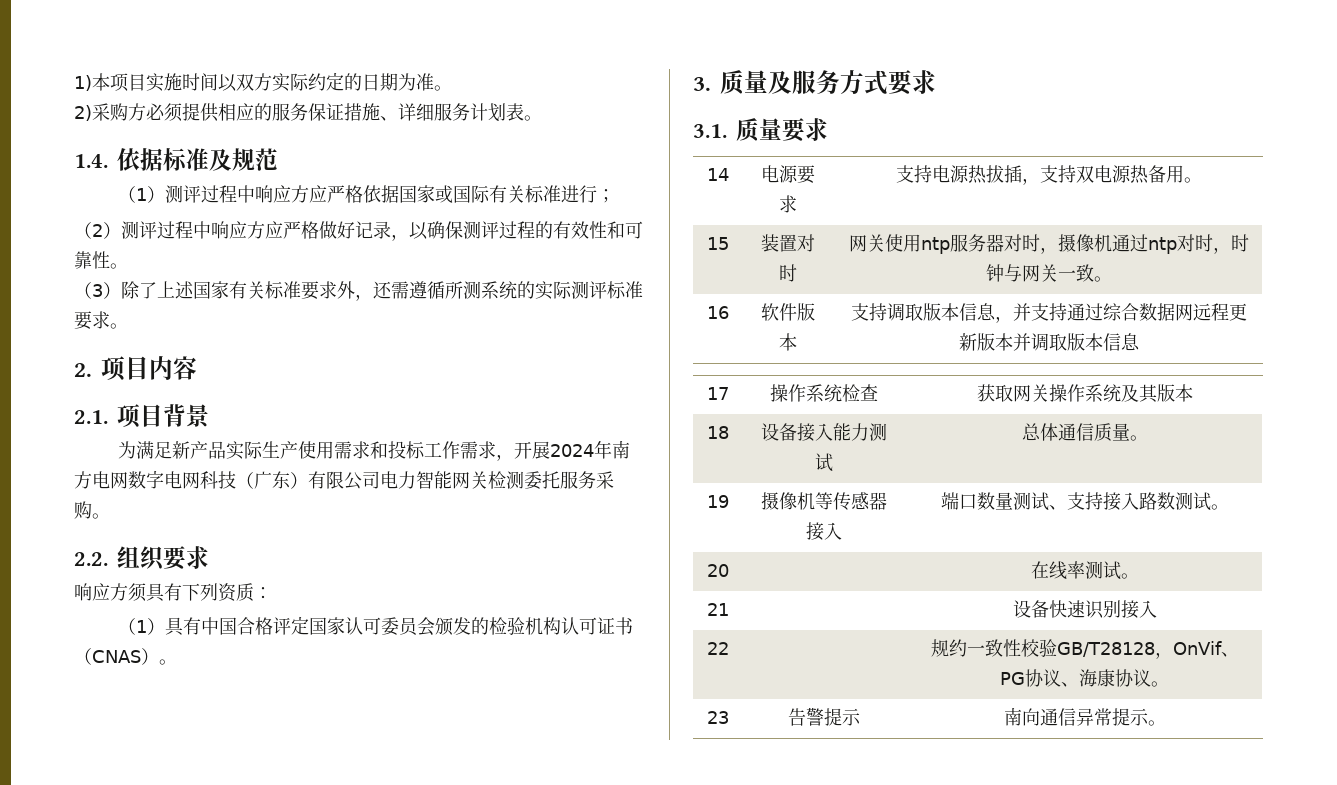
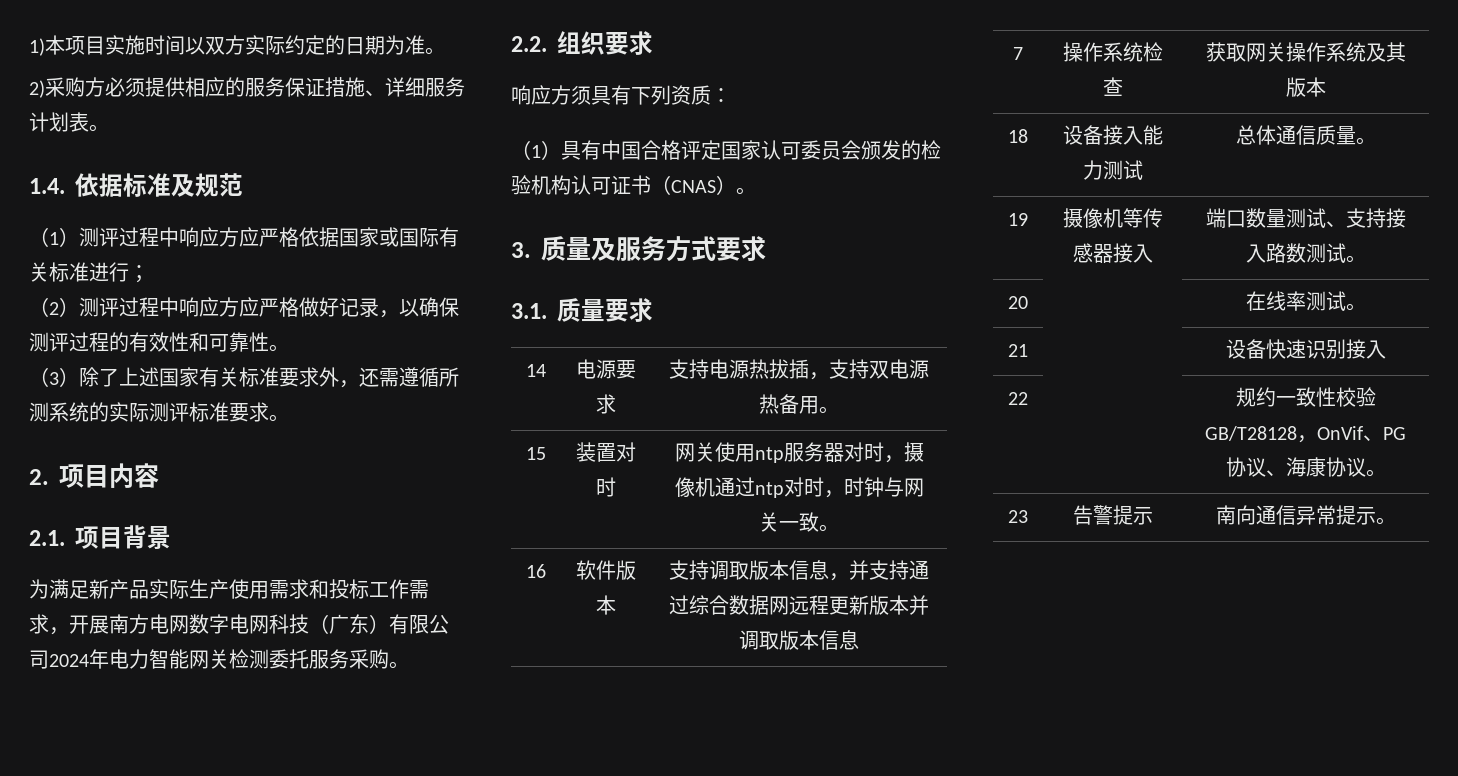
- 为满足新产品实际生产使用需求和投标工作需求，开展2024年南方电网数字电网科技（广东）有限公司电力智能网关检测委托服务采购。
+ 为满足新产品实际生产使用需求和投标工作需求，开展南方电网数字电网科技（广东）有限公司2024年电力智能网关检测委托服务采购。
- 17 | 操作系统检查 | 获取网关操作系统及其版本
+ 7 | 操作系统检查 | 获取网关操作系统及其版本

